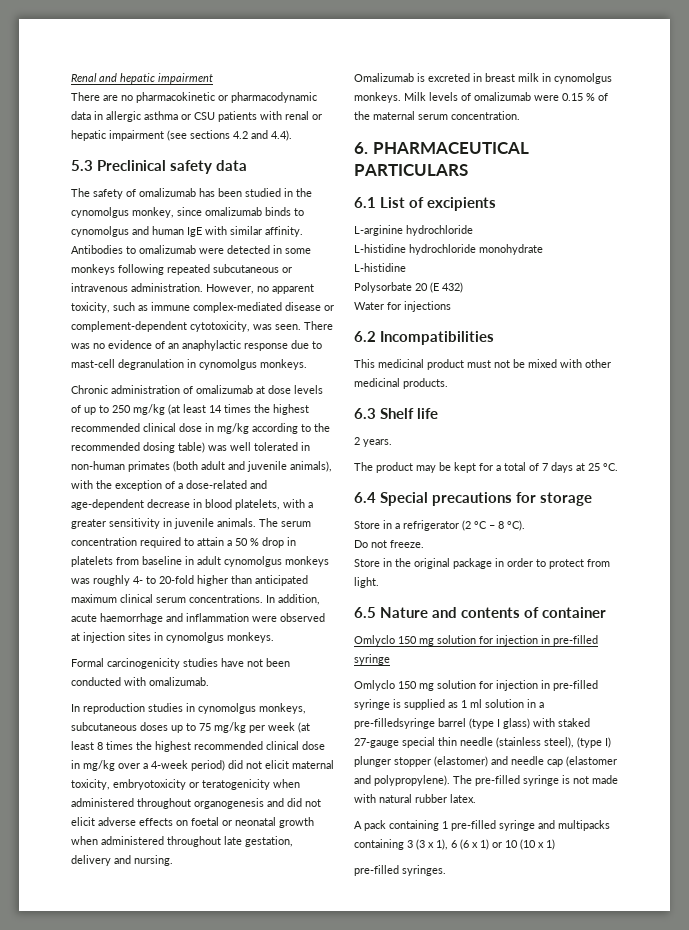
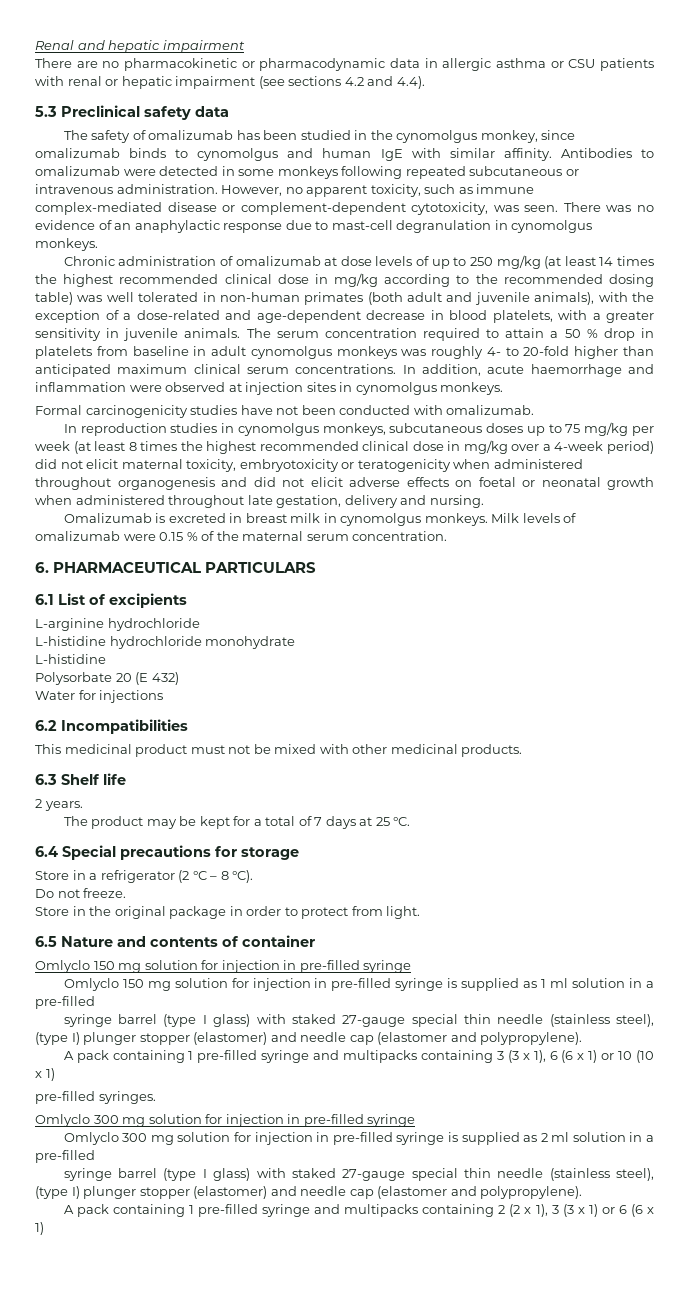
- Omlyclo 150 mg solution for injection in pre-filled syringe is supplied as 1 ml solution in a pre-filledsyringe barrel (type I glass) with staked 27-gauge special thin needle (stainless steel), (type I) plunger stopper (elastomer) and needle cap (elastomer and polypropylene). The pre-filled syringe is not made with natural rubber latex.
+ Omlyclo 150 mg solution for injection in pre-filled syringe is supplied as 1 ml solution in a pre-filled
+ syringe barrel (type I glass) with staked 27-gauge special thin needle (stainless steel), (type I) plunger stopper (elastomer) and needle cap (elastomer and polypropylene).
  pre-filled syringes.
+ Omlyclo 300 mg solution for injection in pre-filled syringe
+ Omlyclo 300 mg solution for injection in pre-filled syringe is supplied as 2 ml solution in a pre-filled
+ syringe barrel (type I glass) with staked 27-gauge special thin needle (stainless steel), (type I) plunger stopper (elastomer) and needle cap (elastomer and polypropylene).
+ A pack containing 1 pre-filled syringe and multipacks containing 2 (2 x 1), 3 (3 x 1) or 6 (6 x 1)

